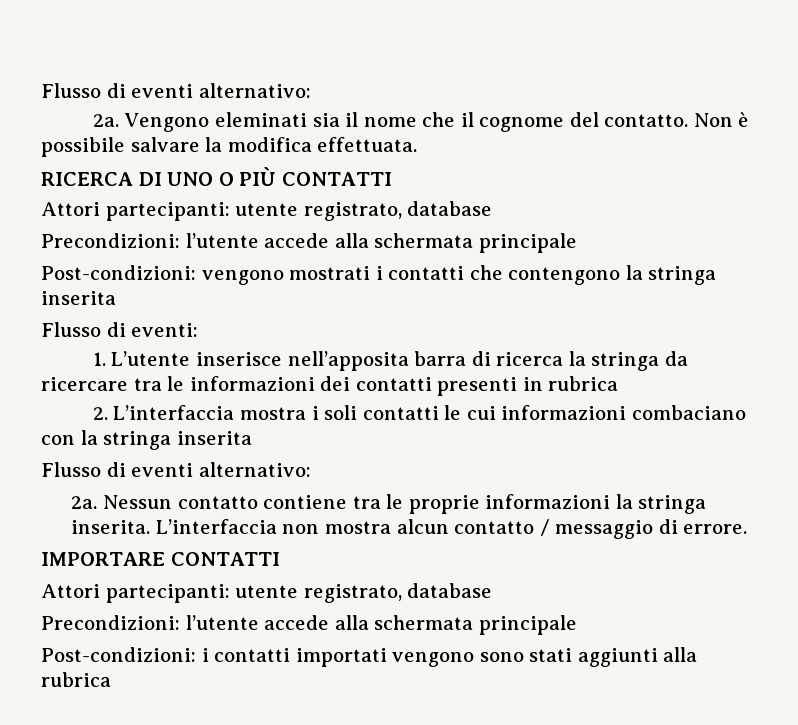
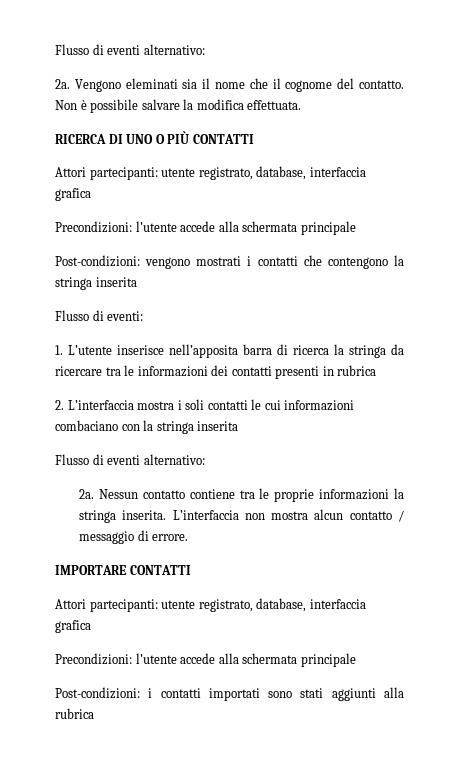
  RICERCA DI UNO O PIÙ CONTATTI
- Attori partecipanti: utente registrato, database
+ Attori partecipanti: utente registrato, database, interfaccia grafica
  IMPORTARE CONTATTI
- Attori partecipanti: utente registrato, database
+ Attori partecipanti: utente registrato, database, interfaccia grafica
- Post-condizioni: i contatti importati vengono sono stati aggiunti alla rubrica
+ Post-condizioni: i contatti importati sono stati aggiunti alla rubrica

